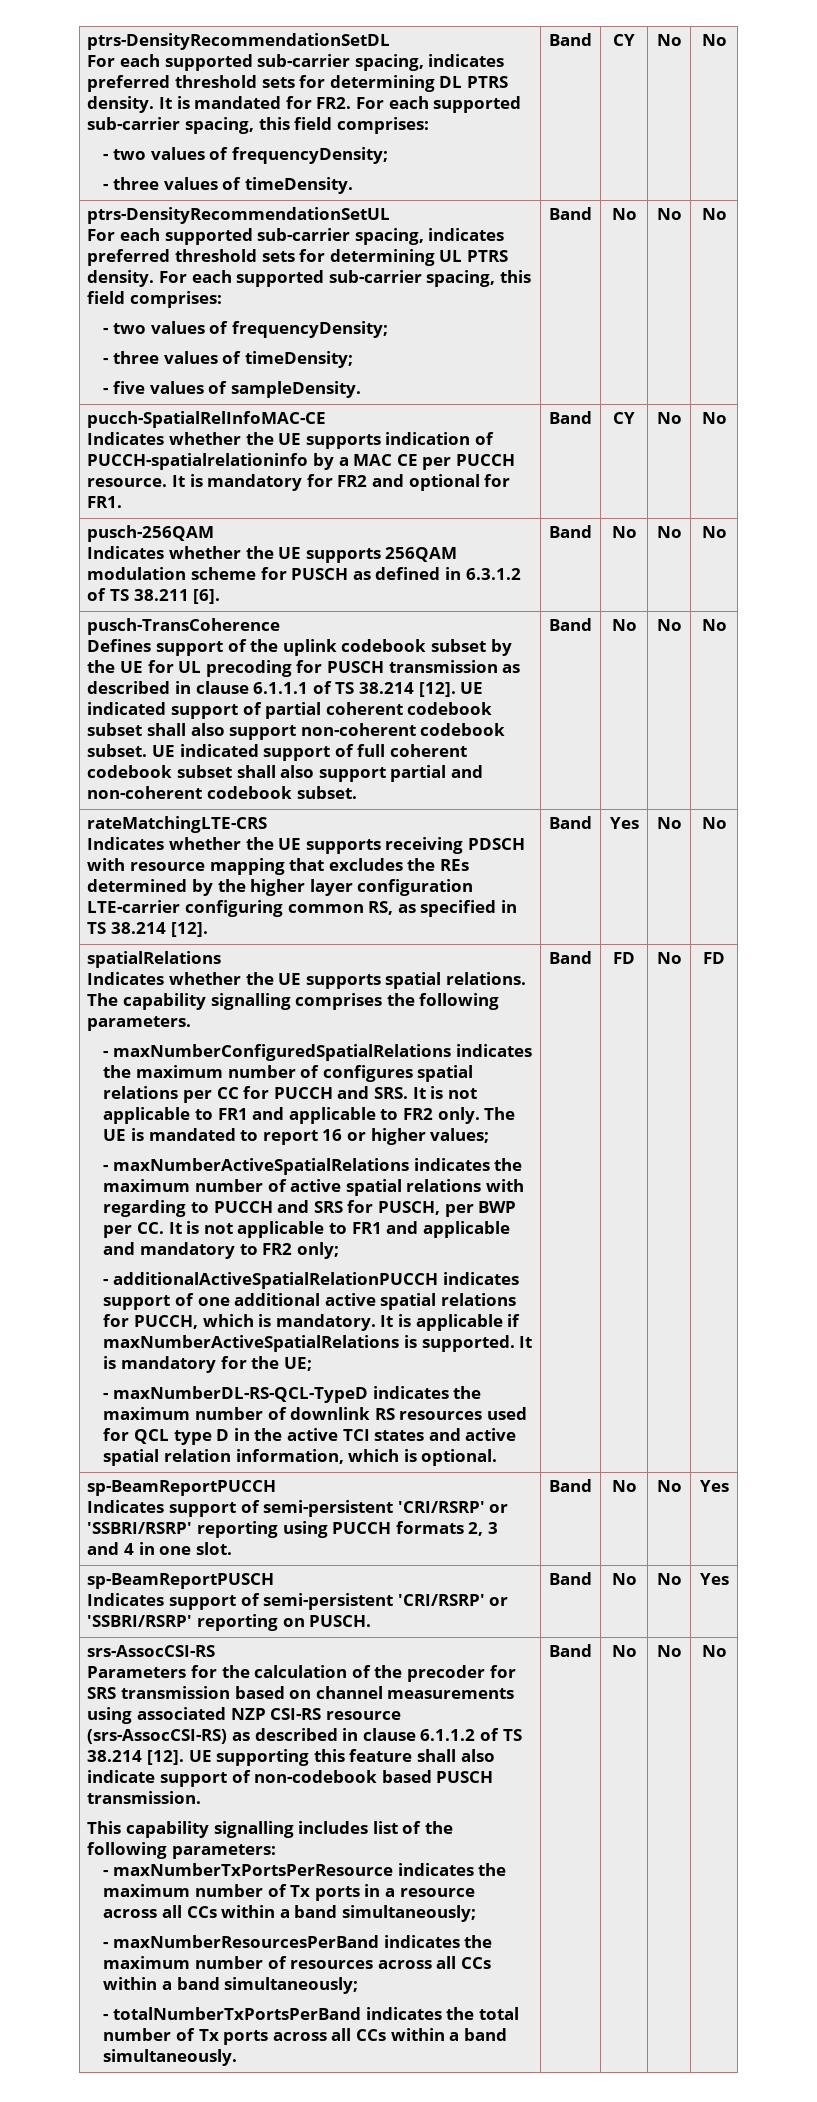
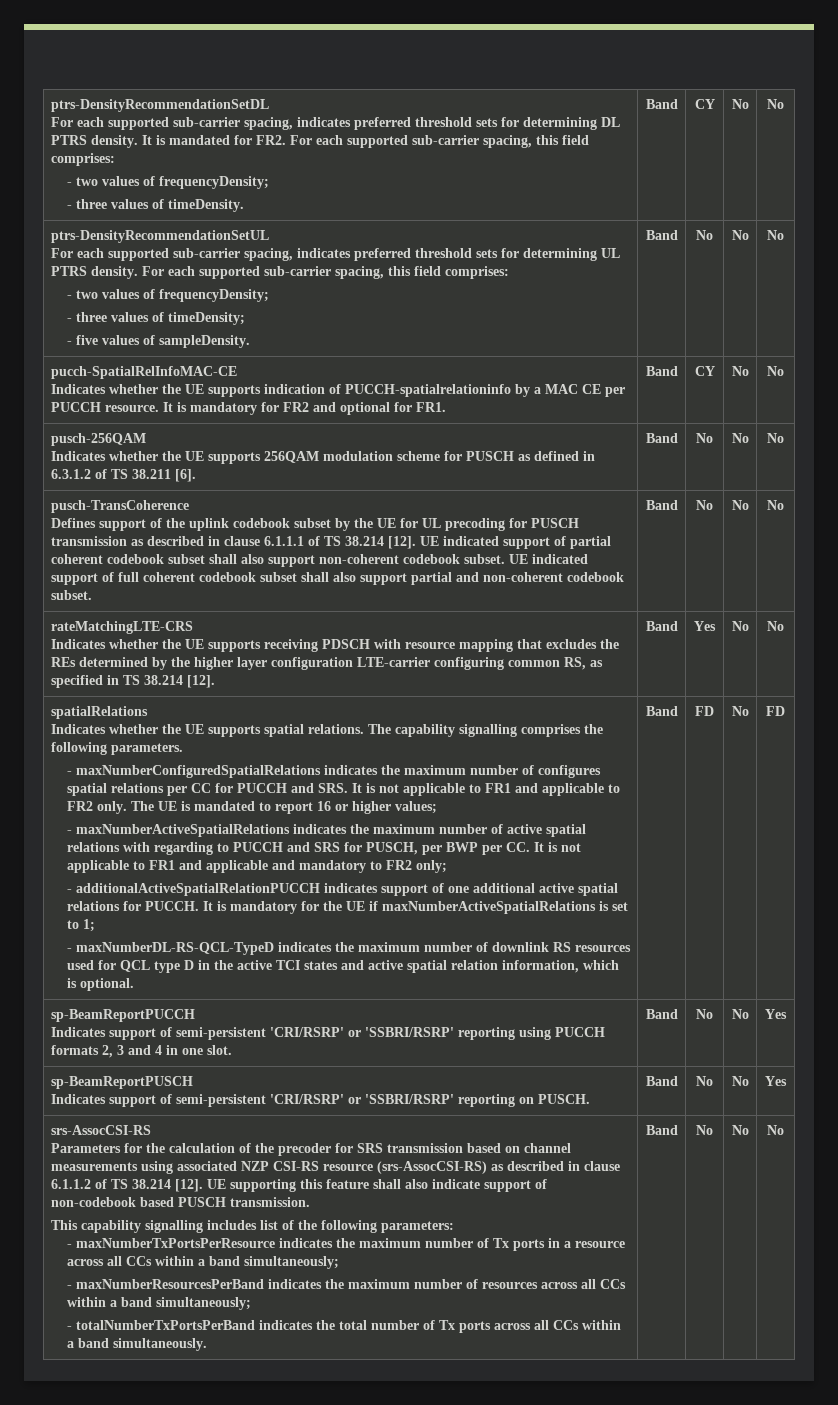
- - additionalActiveSpatialRelationPUCCH indicates support of one additional active spatial relations for PUCCH, which is mandatory. It is applicable if maxNumberActiveSpatialRelations is supported.
+ - additionalActiveSpatialRelationPUCCH indicates support of one additional active spatial relations for PUCCH.
- It is mandatory for the UE;
+ It is mandatory for the UE if maxNumberActiveSpatialRelations is set to 1;

